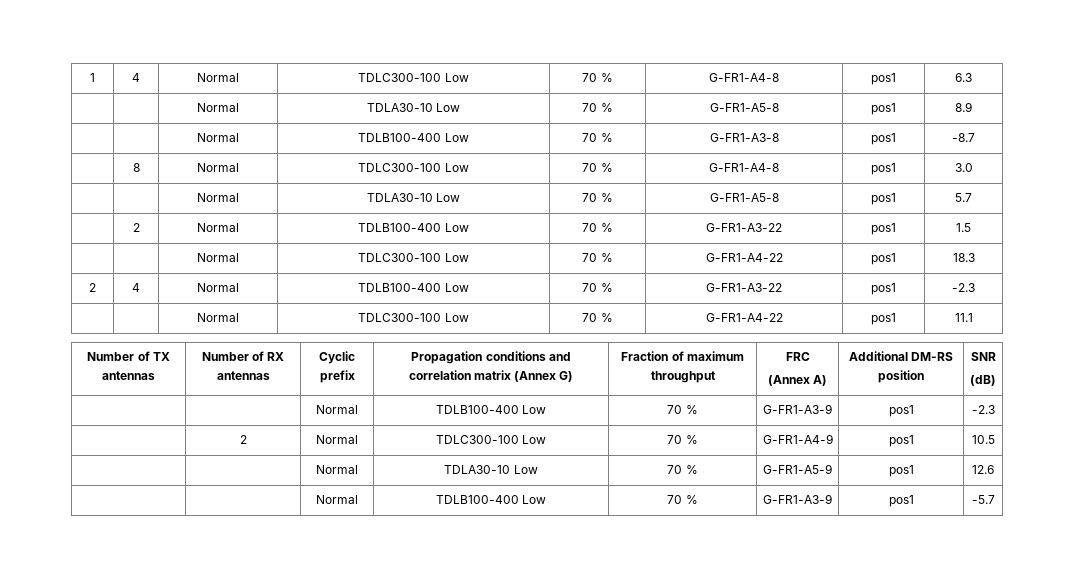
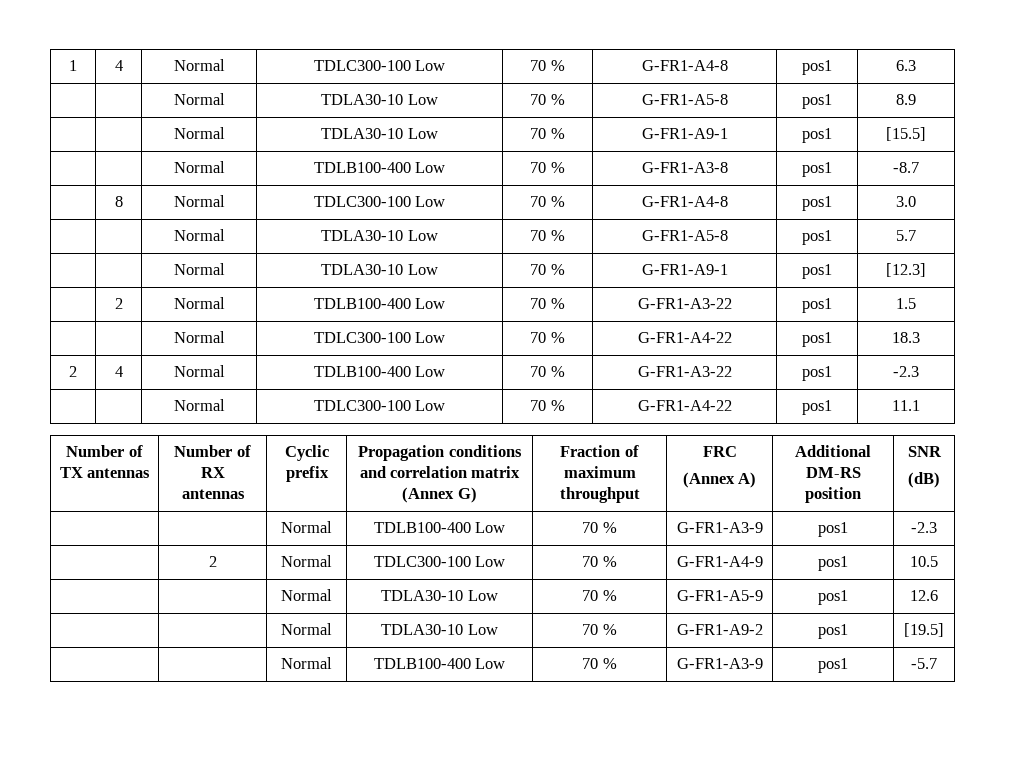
+ | | Normal | TDLA30-10 Low | 70 % | G-FR1-A9-1 | pos1 | [15.5]
+ | | Normal | TDLA30-10 Low | 70 % | G-FR1-A9-1 | pos1 | [12.3]
+ | | Normal | TDLA30-10 Low | 70 % | G-FR1-A9-2 | pos1 | [19.5]

